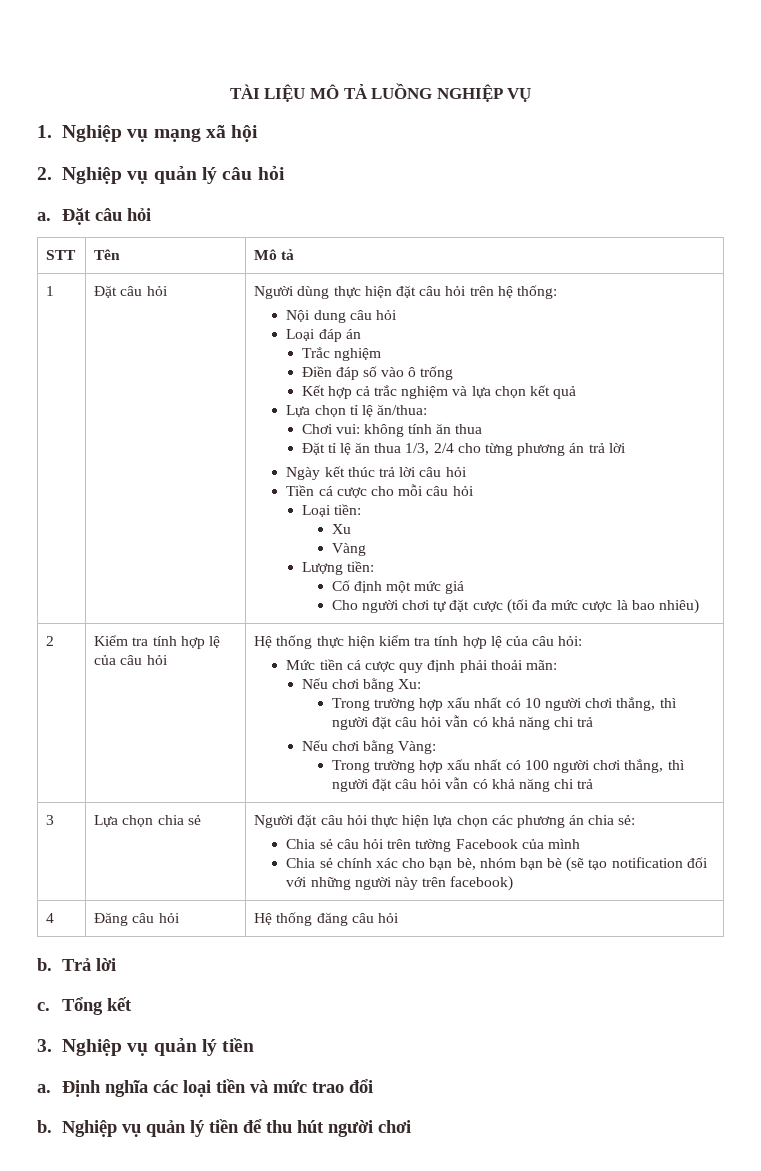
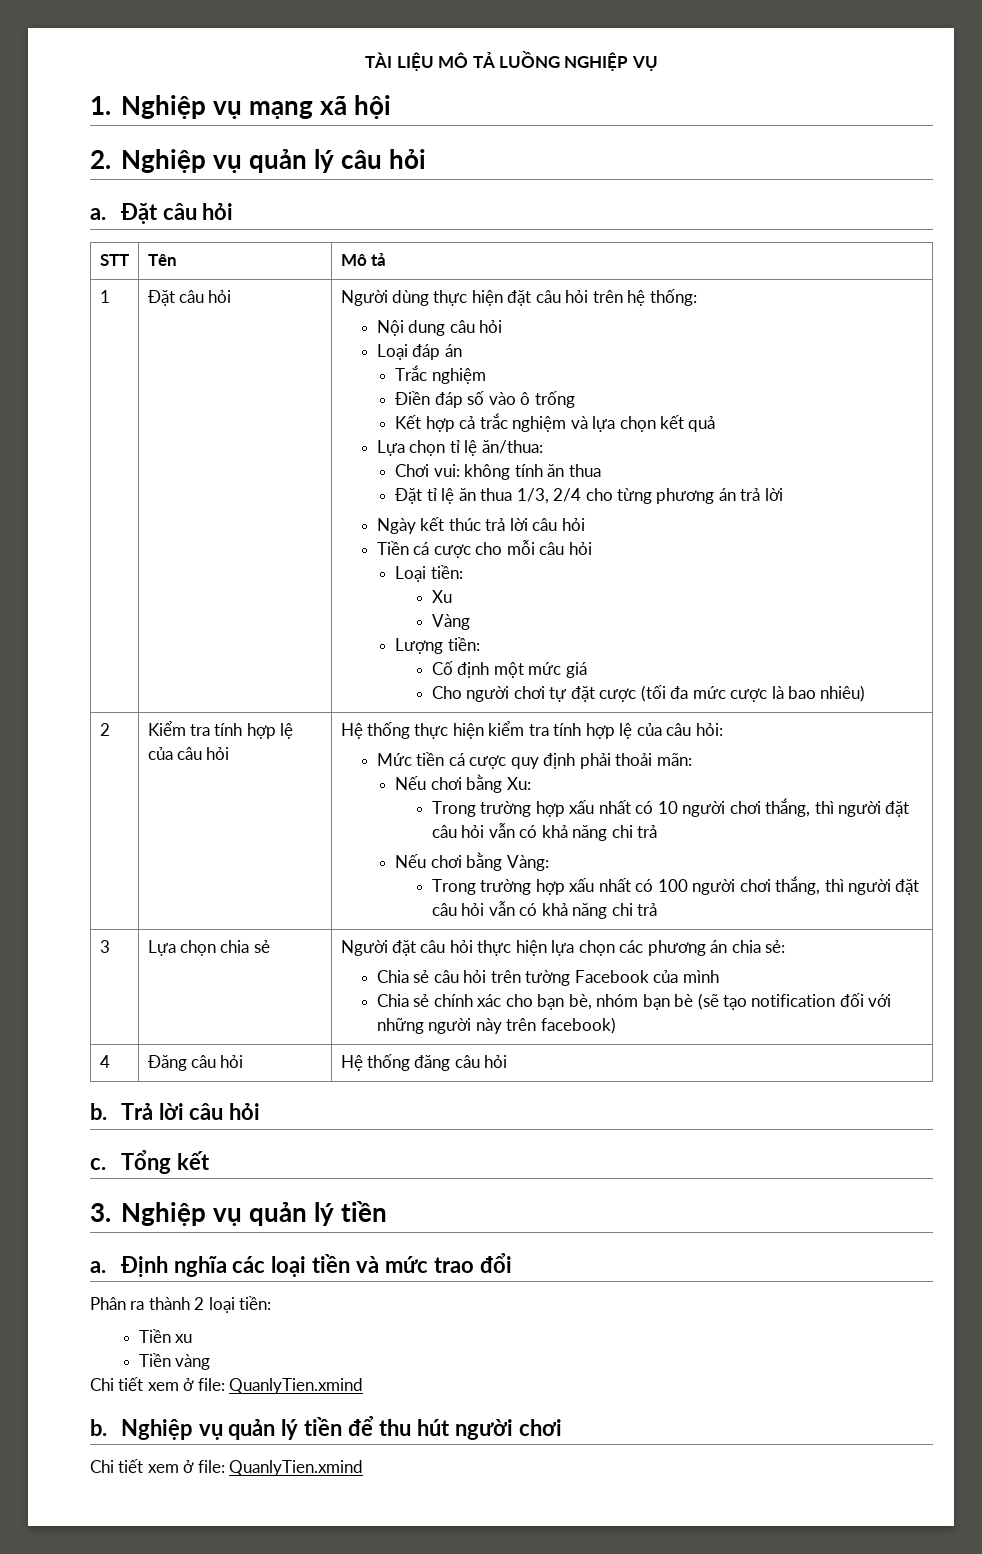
- Trả lời
+ Trả lời câu hỏi
+ Phân ra thành 2 loại tiền:
+ Tiền xu
+ Tiền vàng
+ Chi tiết xem ở file: QuanlyTien.xmind
  Nghiệp vụ quản lý tiền để thu hút người chơi
+ Chi tiết xem ở file: QuanlyTien.xmind

